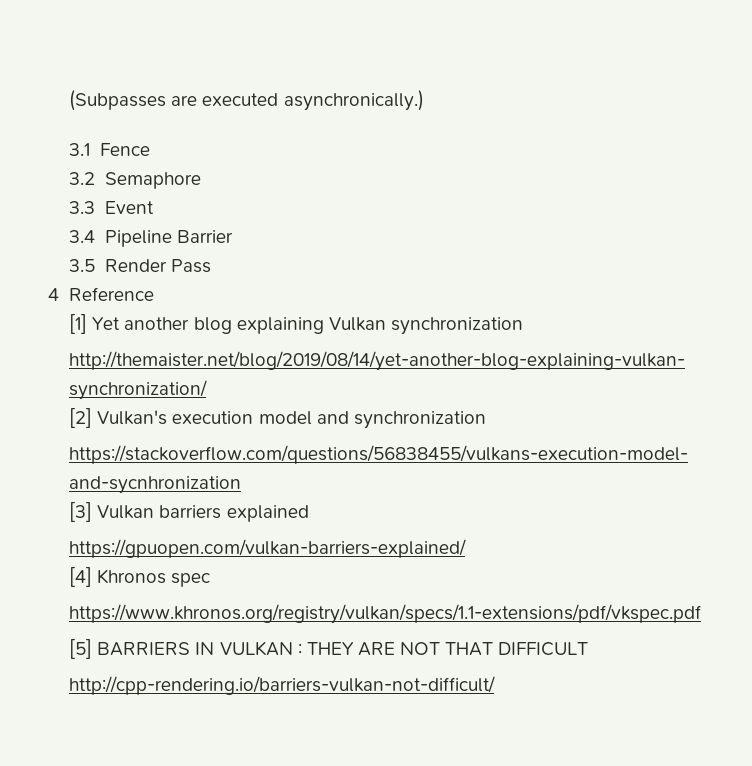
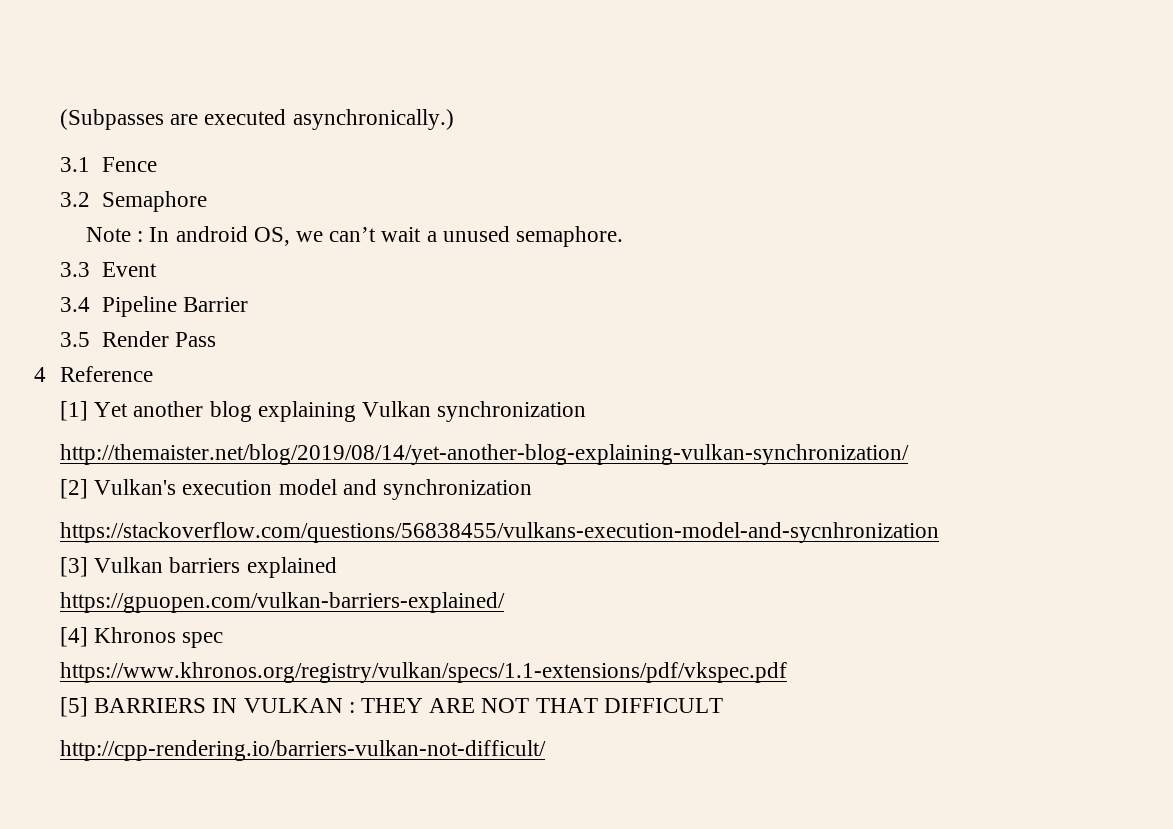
+ Note : In android OS, we can’t wait a unused semaphore.

